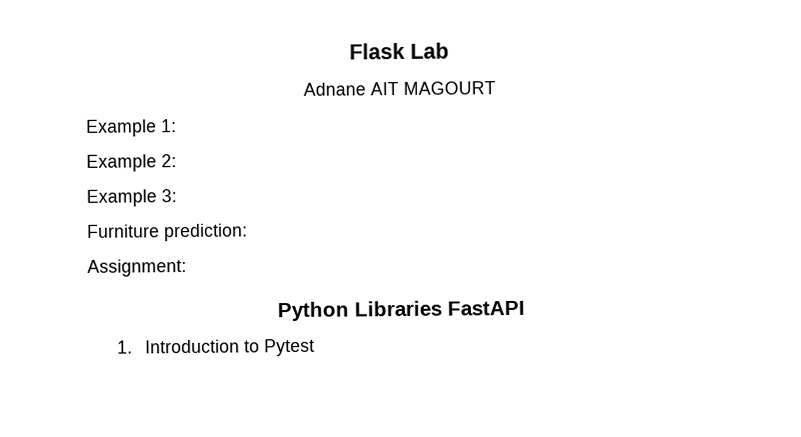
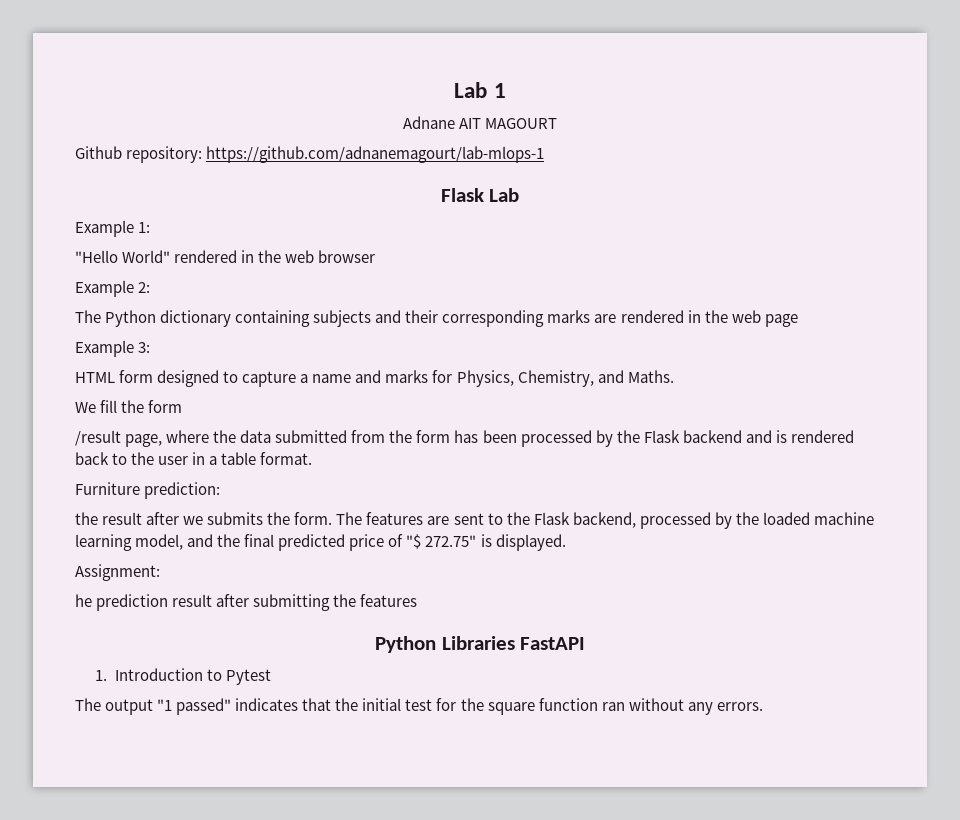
- Flask Lab
+ Lab 1
+ Github repository: https://github.com/adnanemagourt/lab-mlops-1
+ Flask Lab
  Example 1:
+ "Hello World" rendered in the web browser
  Example 2:
+ The Python dictionary containing subjects and their corresponding marks are rendered in the web page
  Example 3:
+ HTML form designed to capture a name and marks for Physics, Chemistry, and Maths.
+ We fill the form
+ /result page, where the data submitted from the form has been processed by the Flask backend and is rendered back to the user in a table format.
  Furniture prediction:
+ the result after we submits the form. The features are sent to the Flask backend, processed by the loaded machine learning model, and the final predicted price of "$ 272.75" is displayed.
  Assignment:
+ he prediction result after submitting the features
+ The output "1 passed" indicates that the initial test for the square function ran without any errors.

